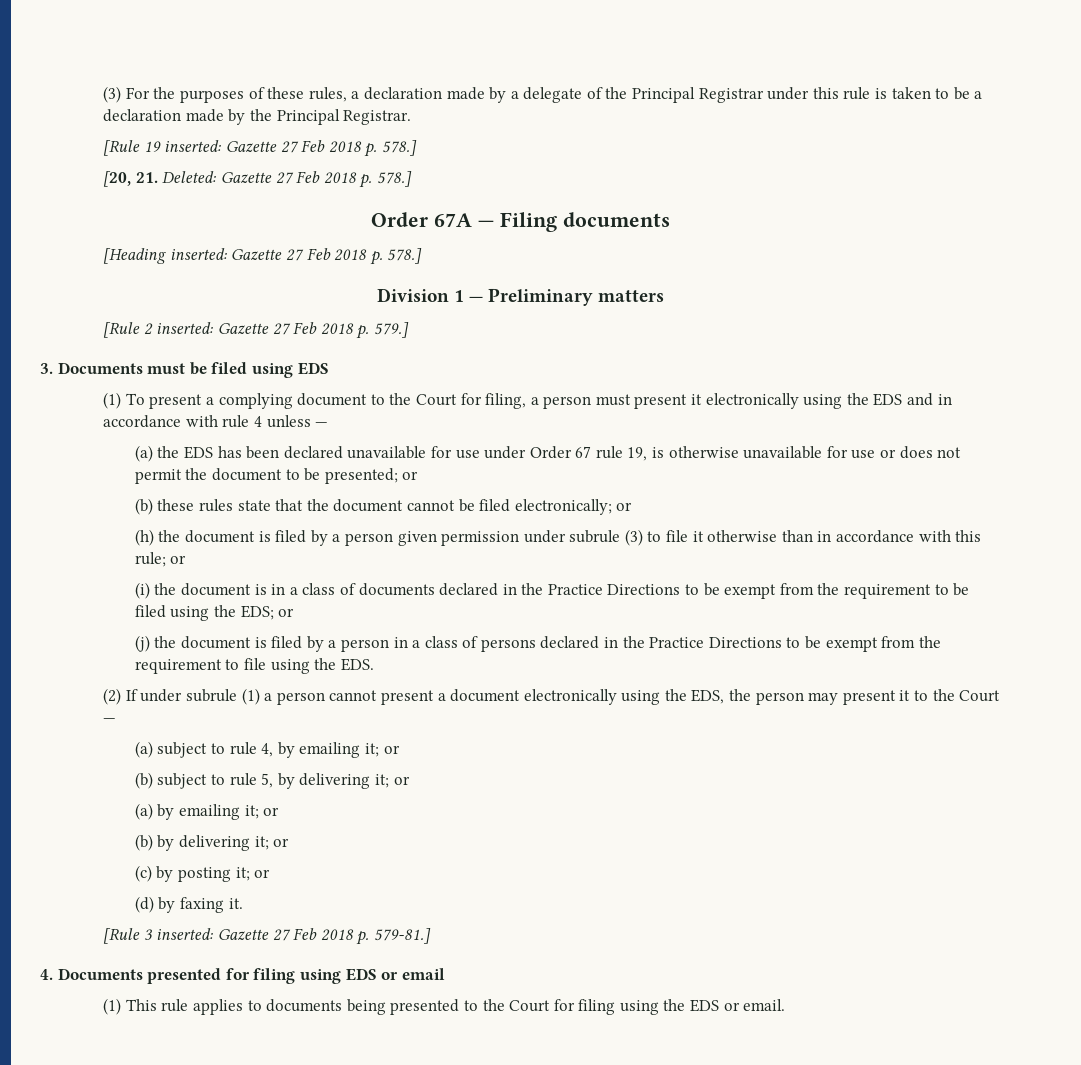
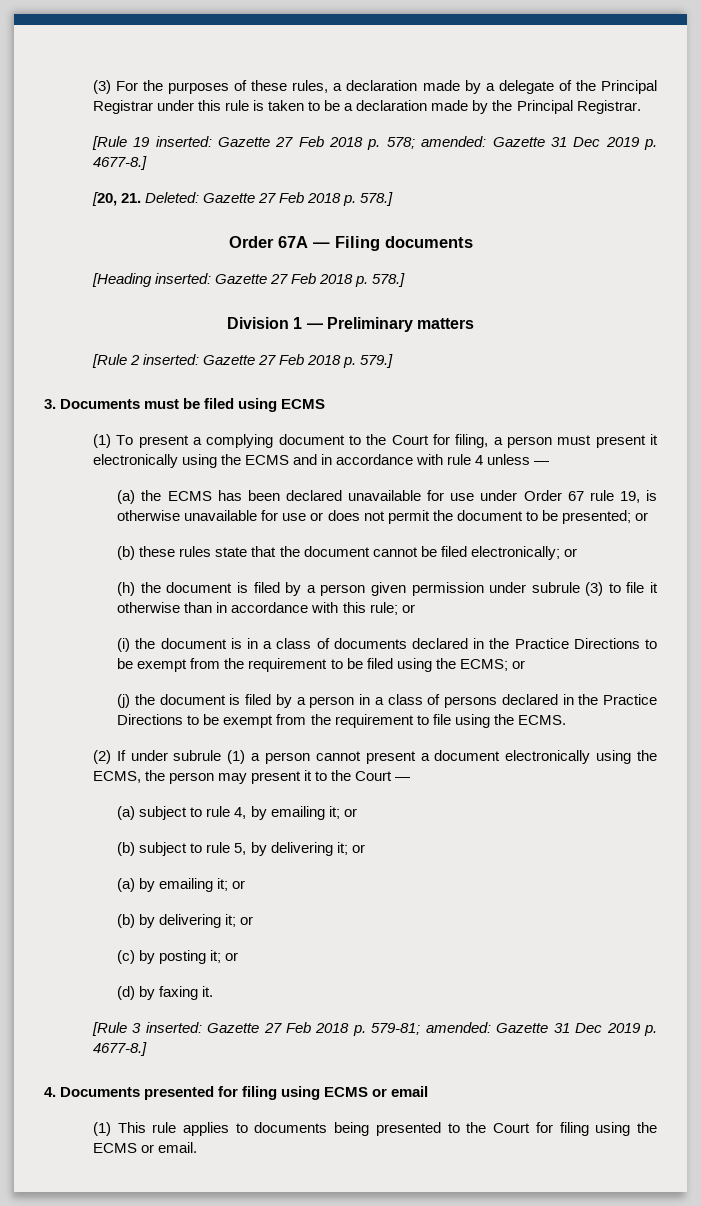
- [Rule 19 inserted: Gazette 27 Feb 2018 p. 578.]
+ [Rule 19 inserted: Gazette 27 Feb 2018 p. 578; amended: Gazette 31 Dec 2019 p. 4677-8.]
- 3. Documents must be filed using EDS
+ 3. Documents must be filed using ECMS
- (1) To present a complying document to the Court for filing, a person must present it electronically using the EDS and in accordance with rule 4 unless —
+ (1) To present a complying document to the Court for filing, a person must present it electronically using the ECMS and in accordance with rule 4 unless —
- (a) the EDS has been declared unavailable for use under Order 67 rule 19, is otherwise unavailable for use or does not permit the document to be presented; or
+ (a) the ECMS has been declared unavailable for use under Order 67 rule 19, is otherwise unavailable for use or does not permit the document to be presented; or
- (i) the document is in a class of documents declared in the Practice Directions to be exempt from the requirement to be filed using the EDS; or
+ (i) the document is in a class of documents declared in the Practice Directions to be exempt from the requirement to be filed using the ECMS; or
- (j) the document is filed by a person in a class of persons declared in the Practice Directions to be exempt from the requirement to file using the EDS.
+ (j) the document is filed by a person in a class of persons declared in the Practice Directions to be exempt from the requirement to file using the ECMS.
- (2) If under subrule (1) a person cannot present a document electronically using the EDS, the person may present it to the Court —
+ (2) If under subrule (1) a person cannot present a document electronically using the ECMS, the person may present it to the Court —
- [Rule 3 inserted: Gazette 27 Feb 2018 p. 579-81.]
+ [Rule 3 inserted: Gazette 27 Feb 2018 p. 579-81; amended: Gazette 31 Dec 2019 p. 4677-8.]
- 4. Documents presented for filing using EDS or email
+ 4. Documents presented for filing using ECMS or email
- (1) This rule applies to documents being presented to the Court for filing using the EDS or email.
+ (1) This rule applies to documents being presented to the Court for filing using the ECMS or email.

